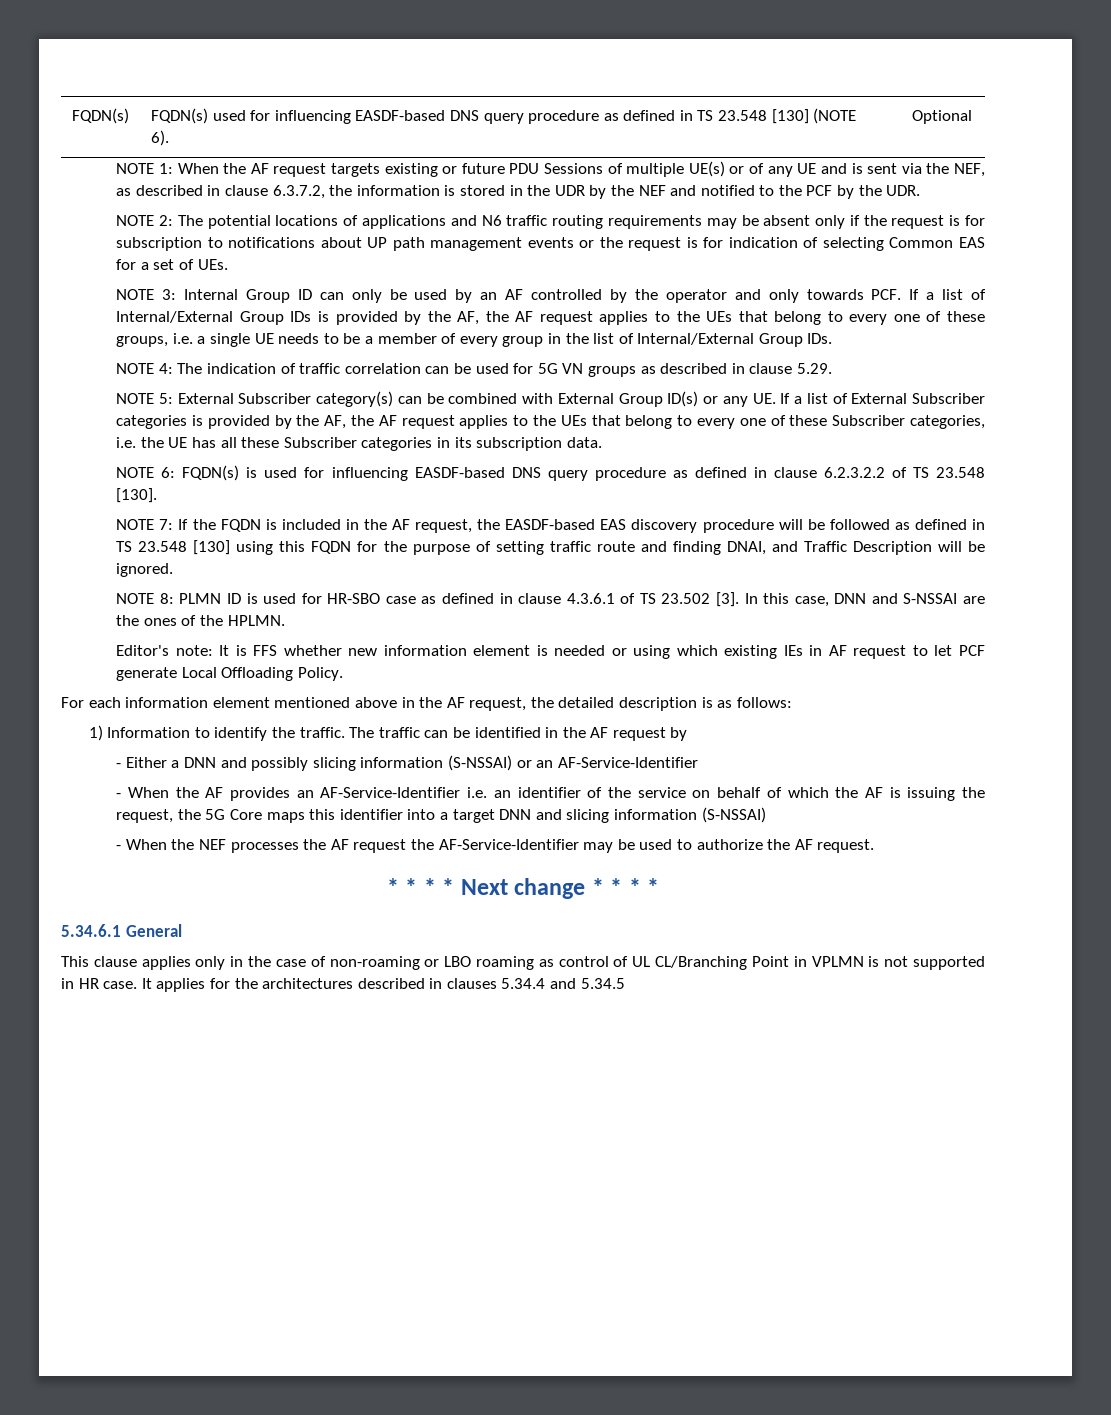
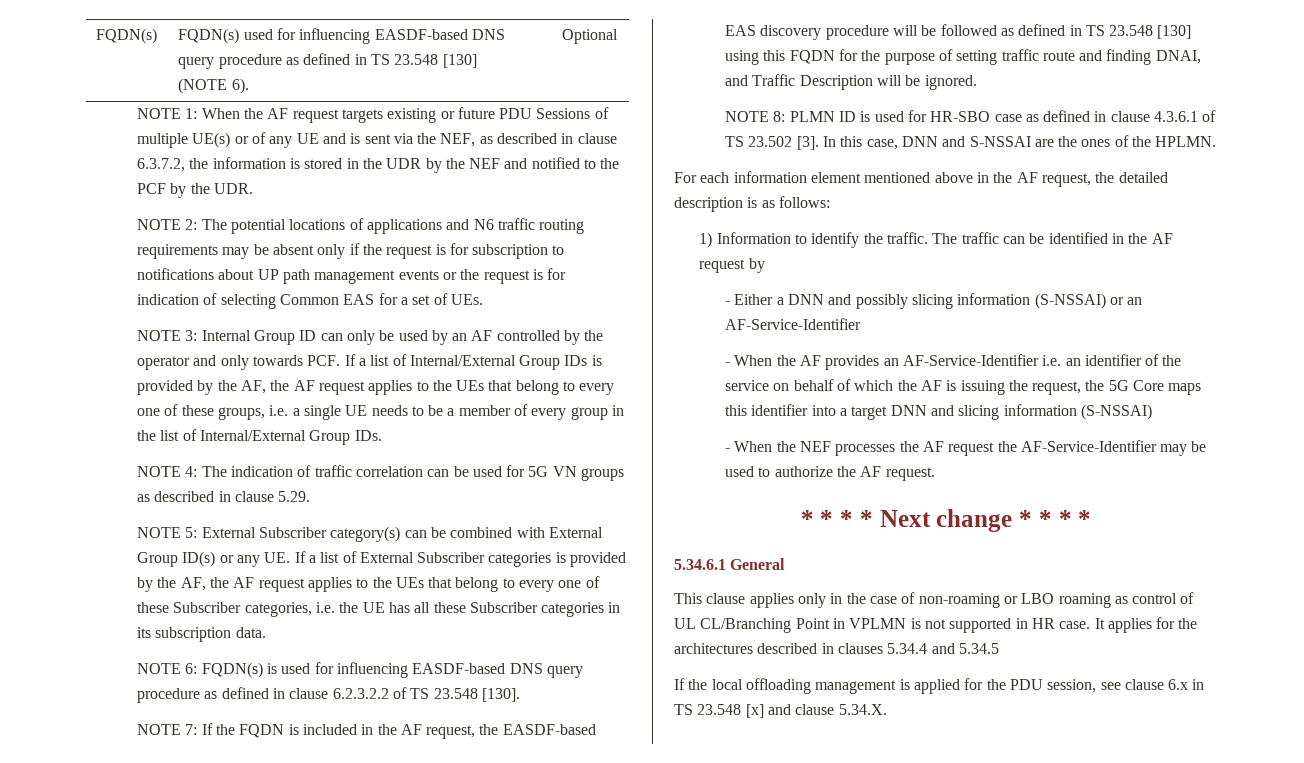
- Editor's note: It is FFS whether new information element is needed or using which existing IEs in AF request to let PCF generate Local Offloading Policy.
+ If the local offloading management is applied for the PDU session, see clause 6.x in TS 23.548 [x] and clause 5.34.X.

